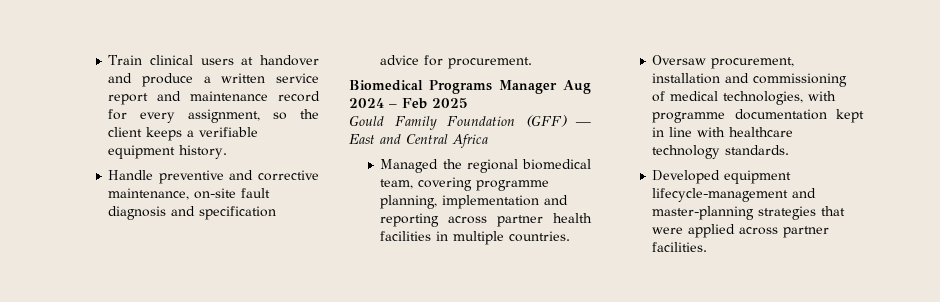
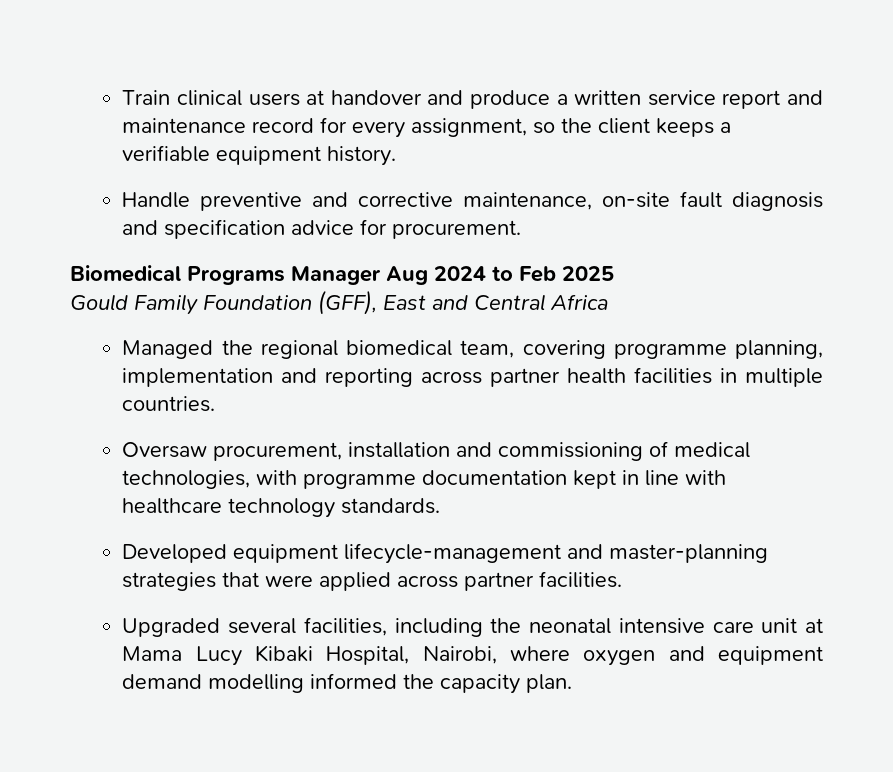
- Biomedical Programs Manager Aug 2024 – Feb 2025
+ Biomedical Programs Manager Aug 2024 to Feb 2025
- Gould Family Foundation (GFF) — East and Central Africa
+ Gould Family Foundation (GFF), East and Central Africa
+ Upgraded several facilities, including the neonatal intensive care unit at Mama Lucy Kibaki Hospital, Nairobi, where oxygen and equipment demand modelling informed the capacity plan.

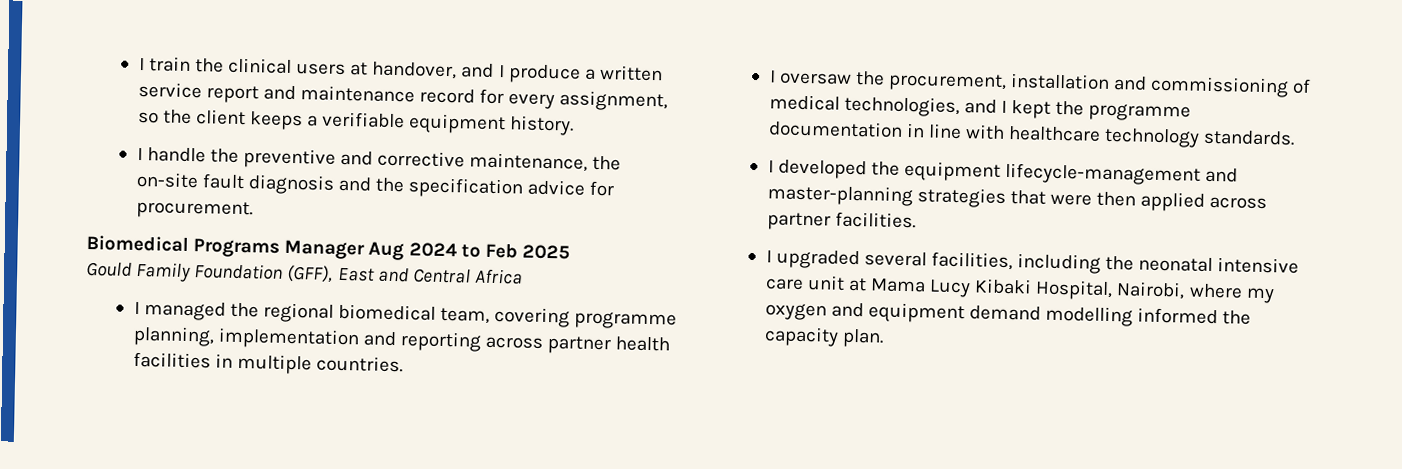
- Train clinical users at handover and produce a written service report and maintenance record for every assignment, so the client keeps a verifiable equipment history.
+ I train the clinical users at handover, and I produce a written service report and maintenance record for every assignment, so the client keeps a verifiable equipment history.
- Handle preventive and corrective maintenance, on-site fault diagnosis and specification advice for procurement.
+ I handle the preventive and corrective maintenance, the on-site fault diagnosis and the specification advice for procurement.
- Managed the regional biomedical team, covering programme planning, implementation and reporting across partner health facilities in multiple countries.
+ I managed the regional biomedical team, covering programme planning, implementation and reporting across partner health facilities in multiple countries.
- Oversaw procurement, installation and commissioning of medical technologies, with programme documentation kept in line with healthcare technology standards.
+ I oversaw the procurement, installation and commissioning of medical technologies, and I kept the programme documentation in line with healthcare technology standards.
- Developed equipment lifecycle-management and master-planning strategies that were applied across partner facilities.
+ I developed the equipment lifecycle-management and master-planning strategies that were then applied across partner facilities.
- Upgraded several facilities, including the neonatal intensive care unit at Mama Lucy Kibaki Hospital, Nairobi, where oxygen and equipment demand modelling informed the capacity plan.
+ I upgraded several facilities, including the neonatal intensive care unit at Mama Lucy Kibaki Hospital, Nairobi, where my oxygen and equipment demand modelling informed the capacity plan.

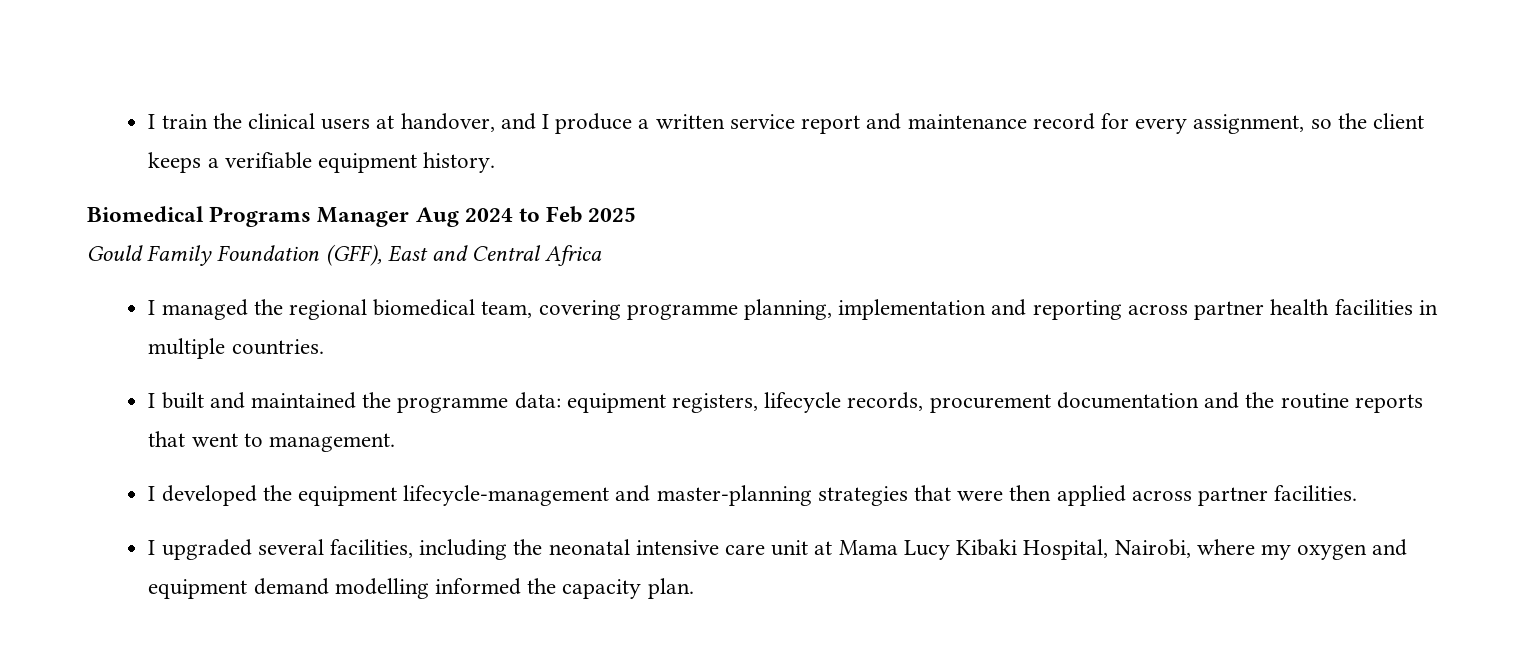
- I handle the preventive and corrective maintenance, the on-site fault diagnosis and the specification advice for procurement.
- I oversaw the procurement, installation and commissioning of medical technologies, and I kept the programme documentation in line with healthcare technology standards.
+ I built and maintained the programme data: equipment registers, lifecycle records, procurement documentation and the routine reports that went to management.

